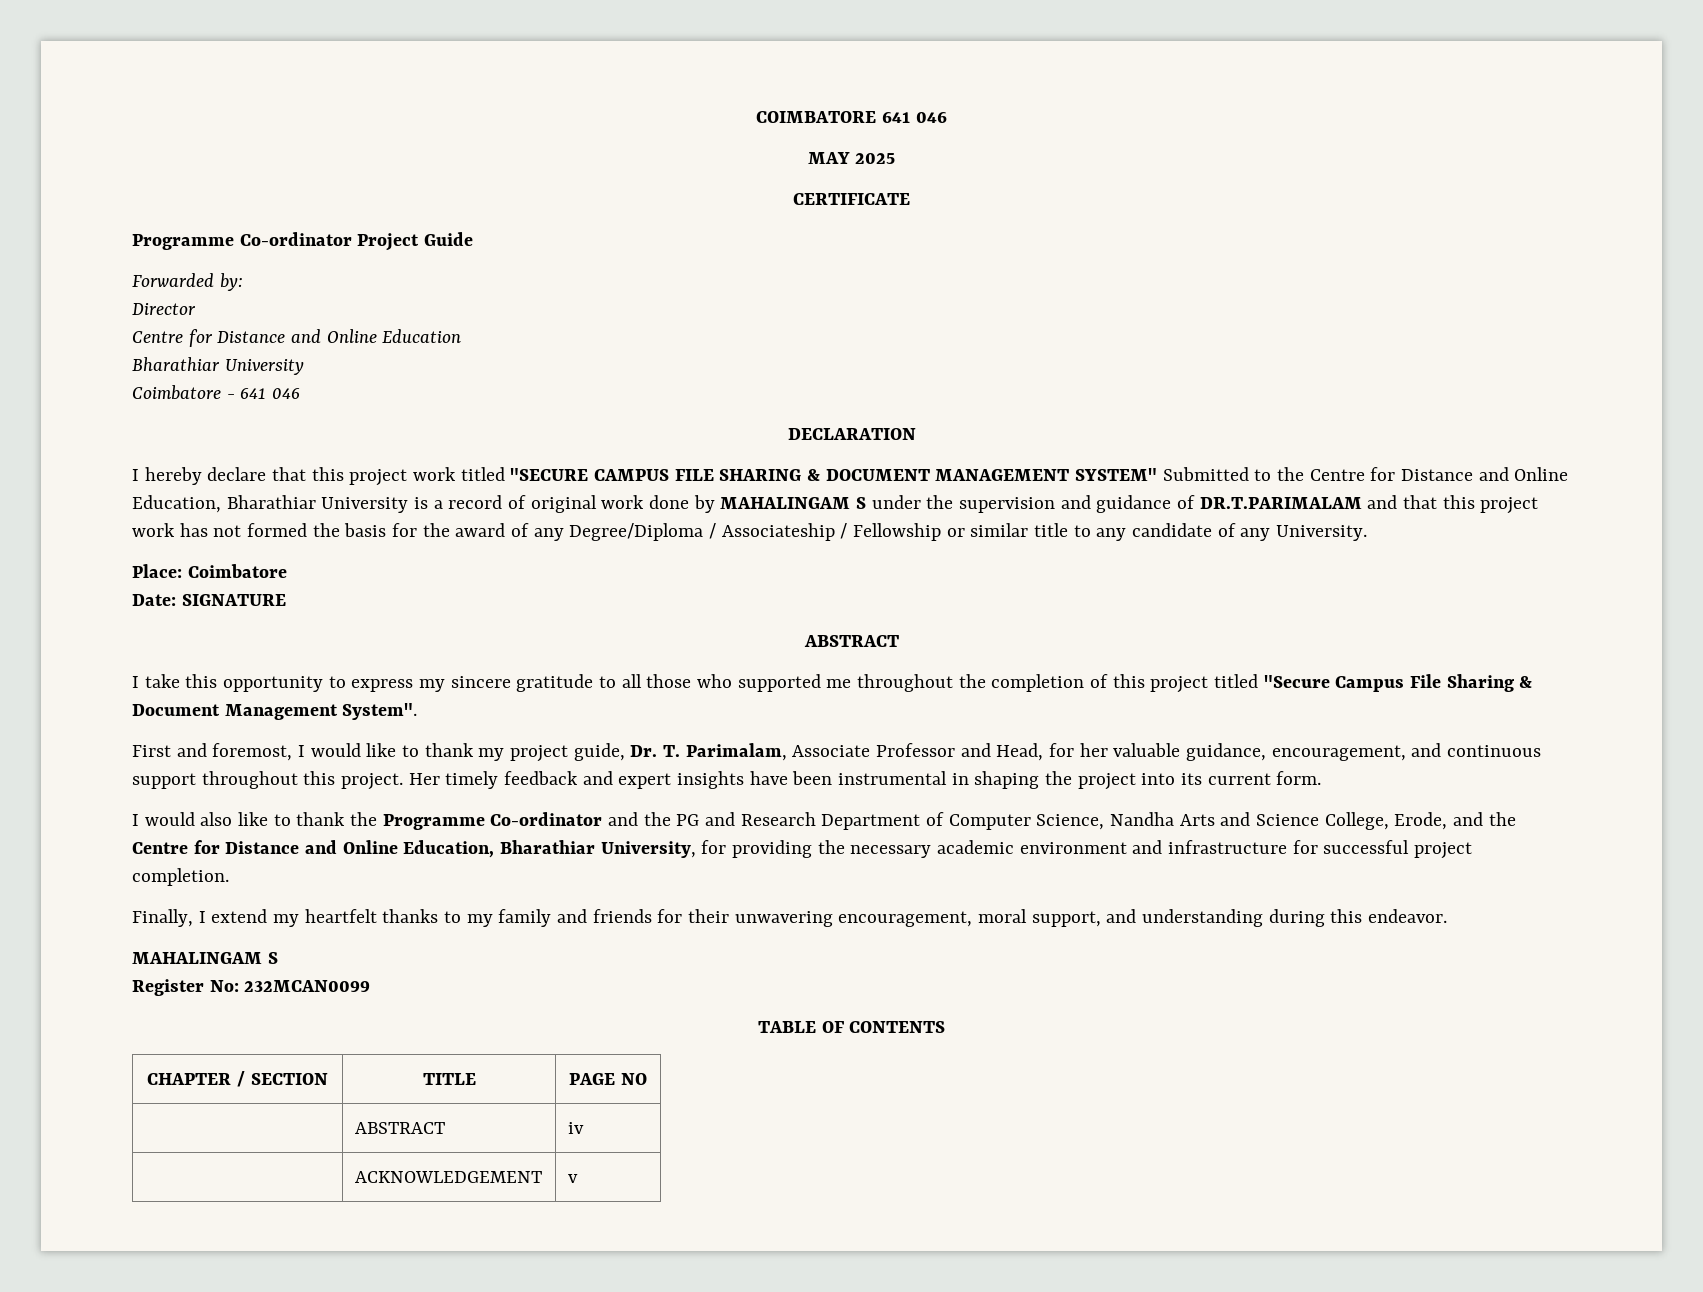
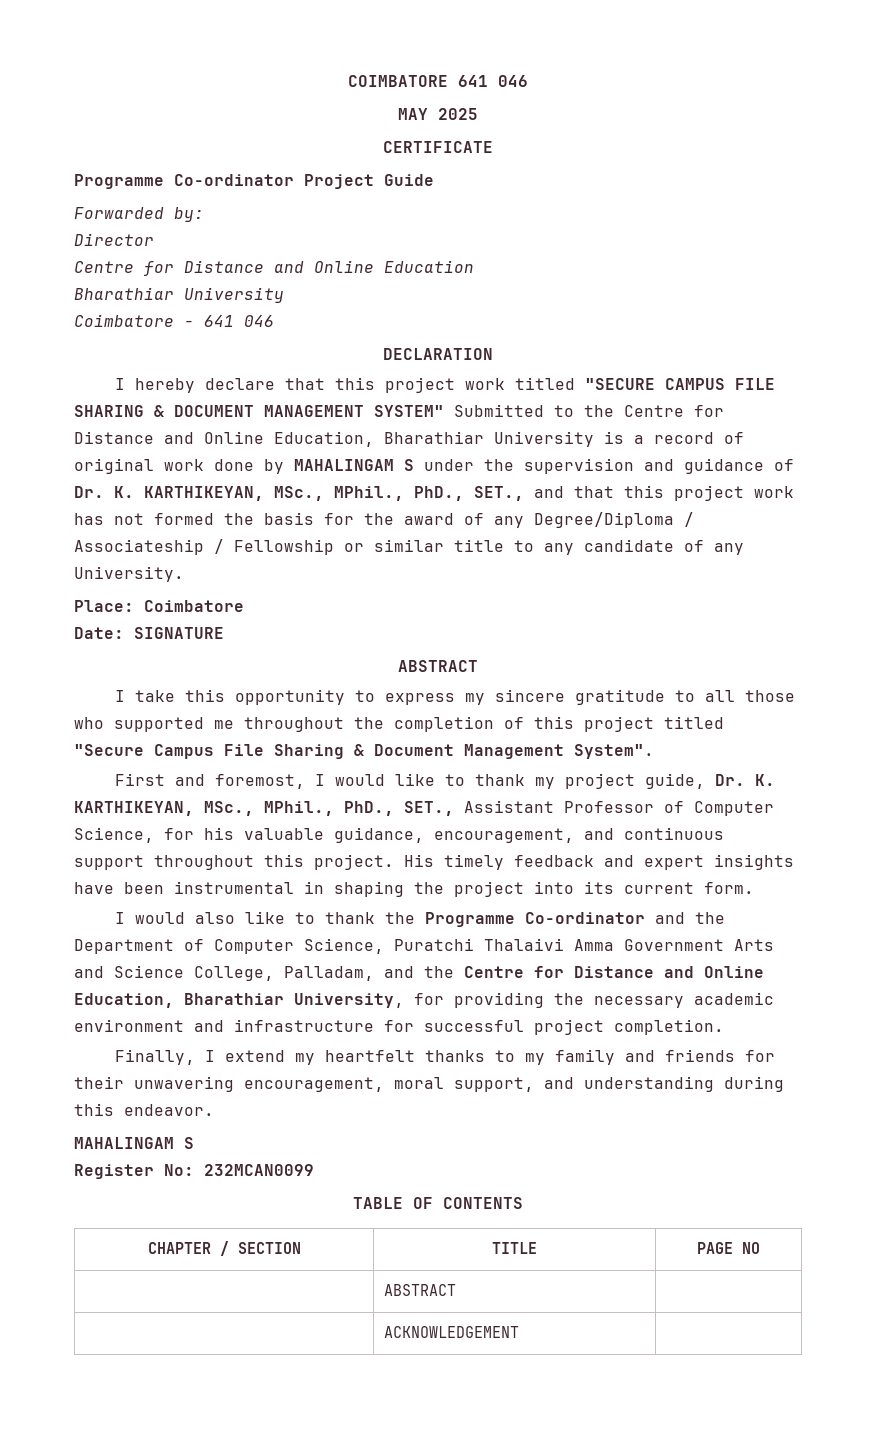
- I hereby declare that this project work titled "SECURE CAMPUS FILE SHARING & DOCUMENT MANAGEMENT SYSTEM" Submitted to the Centre for Distance and Online Education, Bharathiar University is a record of original work done by MAHALINGAM S under the supervision and guidance of DR.T.PARIMALAM and that this project work has not formed the basis for the award of any Degree/Diploma / Associateship / Fellowship or similar title to any candidate of any University.
+ I hereby declare that this project work titled "SECURE CAMPUS FILE SHARING & DOCUMENT MANAGEMENT SYSTEM" Submitted to the Centre for Distance and Online Education, Bharathiar University is a record of original work done by MAHALINGAM S under the supervision and guidance of Dr. K. KARTHIKEYAN, MSc., MPhil., PhD., SET., and that this project work has not formed the basis for the award of any Degree/Diploma / Associateship / Fellowship or similar title to any candidate of any University.
- First and foremost, I would like to thank my project guide, Dr. T. Parimalam, Associate Professor and Head, for her valuable guidance, encouragement, and continuous support throughout this project.
+ First and foremost, I would like to thank my project guide, Dr. K. KARTHIKEYAN, MSc., MPhil., PhD., SET., Assistant Professor of Computer Science, for his valuable guidance, encouragement, and continuous support throughout this project.
- Her timely feedback and expert insights have been instrumental in shaping the project into its current form.
+ His timely feedback and expert insights have been instrumental in shaping the project into its current form.
- I would also like to thank the Programme Co-ordinator and the PG and Research Department of Computer Science, Nandha Arts and Science College, Erode, and the Centre for Distance and Online Education, Bharathiar University, for providing the necessary academic environment and infrastructure for successful project completion.
+ I would also like to thank the Programme Co-ordinator and the Department of Computer Science, Puratchi Thalaivi Amma Government Arts and Science College, Palladam, and the Centre for Distance and Online Education, Bharathiar University, for providing the necessary academic environment and infrastructure for successful project completion.
- | ABSTRACT | iv
+ | ABSTRACT |
- | ACKNOWLEDGEMENT | v
+ | ACKNOWLEDGEMENT |

